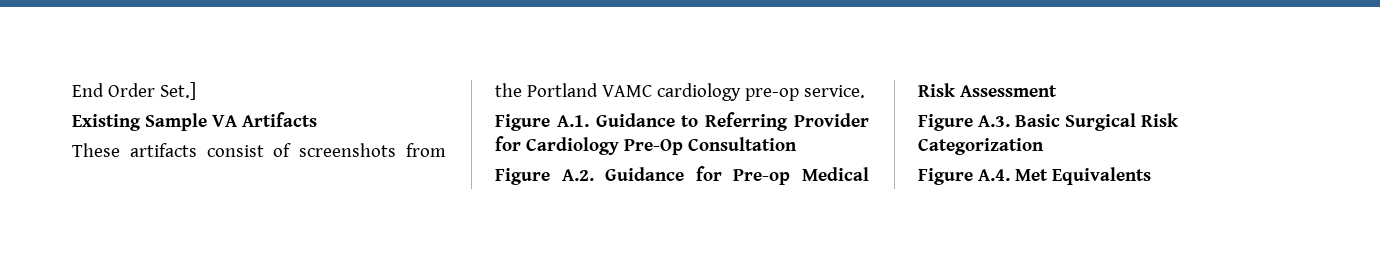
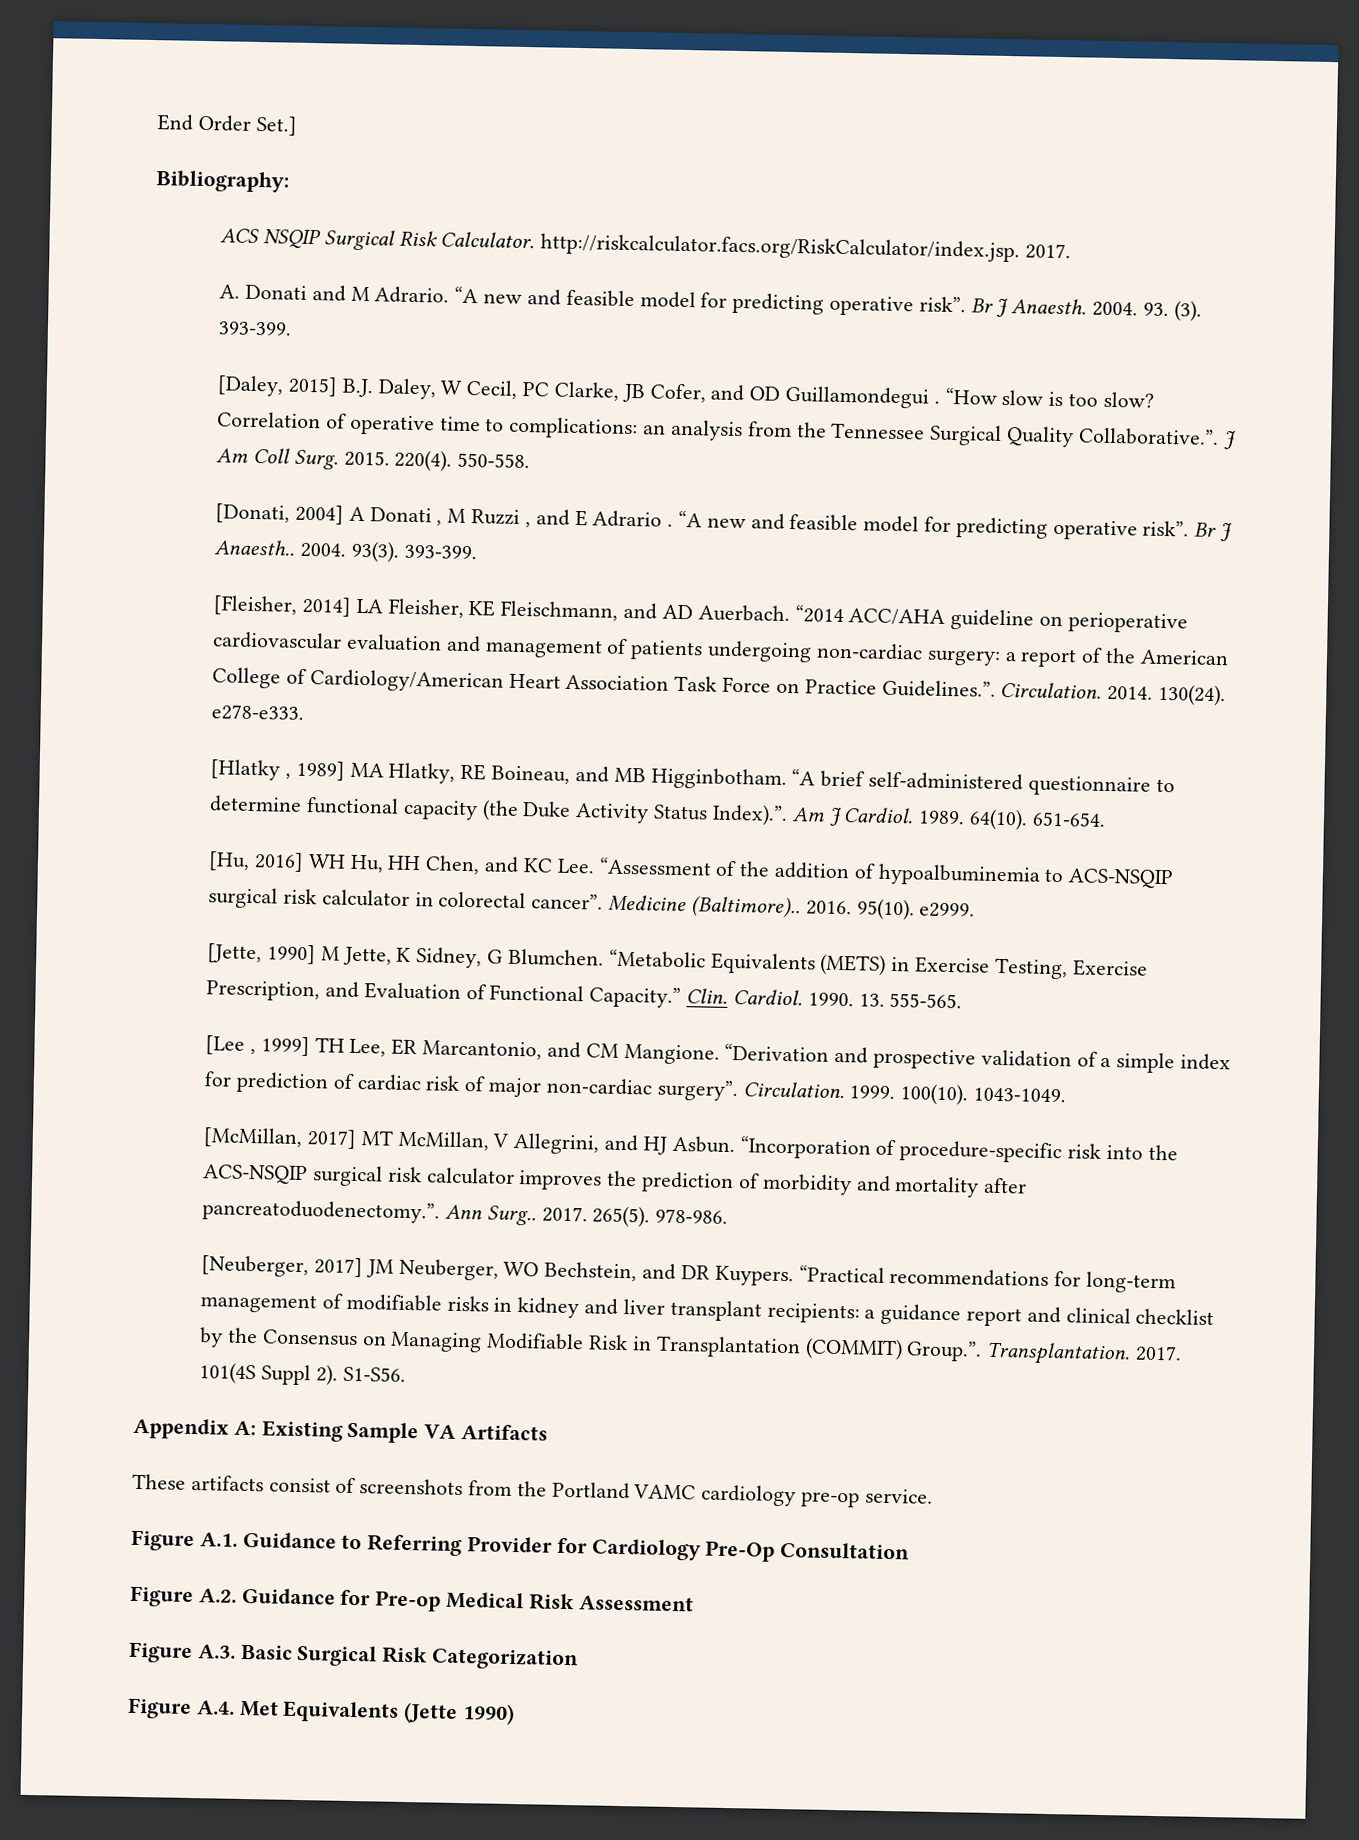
- Existing Sample VA Artifacts
+ Bibliography:
+ ACS NSQIP Surgical Risk Calculator. http://riskcalculator.facs.org/RiskCalculator/index.jsp. 2017.
+ A. Donati and M Adrario. “A new and feasible model for predicting operative risk”. Br J Anaesth. 2004. 93. (3). 393-399.
+ [Daley, 2015] B.J. Daley, W Cecil, PC Clarke, JB Cofer, and OD Guillamondegui . “How slow is too slow? Correlation of operative time to complications: an analysis from the Tennessee Surgical Quality Collaborative.”. J Am Coll Surg. 2015. 220(4). 550-558.
+ [Donati, 2004] A Donati , M Ruzzi , and E Adrario . “A new and feasible model for predicting operative risk”. Br J Anaesth.. 2004. 93(3). 393-399.
+ [Fleisher, 2014] LA Fleisher, KE Fleischmann, and AD Auerbach. “2014 ACC/AHA guideline on perioperative cardiovascular evaluation and management of patients undergoing non-cardiac surgery: a report of the American College of Cardiology/American Heart Association Task Force on Practice Guidelines.”. Circulation. 2014. 130(24). e278-e333.
+ [Hlatky , 1989] MA Hlatky, RE Boineau, and MB Higginbotham. “A brief self-administered questionnaire to determine functional capacity (the Duke Activity Status Index).”. Am J Cardiol. 1989. 64(10). 651-654.
+ [Hu, 2016] WH Hu, HH Chen, and KC Lee. “Assessment of the addition of hypoalbuminemia to ACS-NSQIP surgical risk calculator in colorectal cancer”. Medicine (Baltimore).. 2016. 95(10). e2999.
+ [Jette, 1990] M Jette, K Sidney, G Blumchen. “Metabolic Equivalents (METS) in Exercise Testing, Exercise Prescription, and Evaluation of Functional Capacity.” Clin. Cardiol. 1990. 13. 555-565.
+ [Lee , 1999] TH Lee, ER Marcantonio, and CM Mangione. “Derivation and prospective validation of a simple index for prediction of cardiac risk of major non-cardiac surgery”. Circulation. 1999. 100(10). 1043-1049.
+ [McMillan, 2017] MT McMillan, V Allegrini, and HJ Asbun. “Incorporation of procedure-specific risk into the ACS-NSQIP surgical risk calculator improves the prediction of morbidity and mortality after pancreatoduodenectomy.”. Ann Surg.. 2017. 265(5). 978-986.
+ [Neuberger, 2017] JM Neuberger, WO Bechstein, and DR Kuypers. “Practical recommendations for long-term management of modifiable risks in kidney and liver transplant recipients: a guidance report and clinical checklist by the Consensus on Managing Modifiable Risk in Transplantation (COMMIT) Group.”. Transplantation. 2017. 101(4S Suppl 2). S1-S56.
+ Appendix A: Existing Sample VA Artifacts
- Figure A.4. Met Equivalents
+ Figure A.4. Met Equivalents (Jette 1990)

